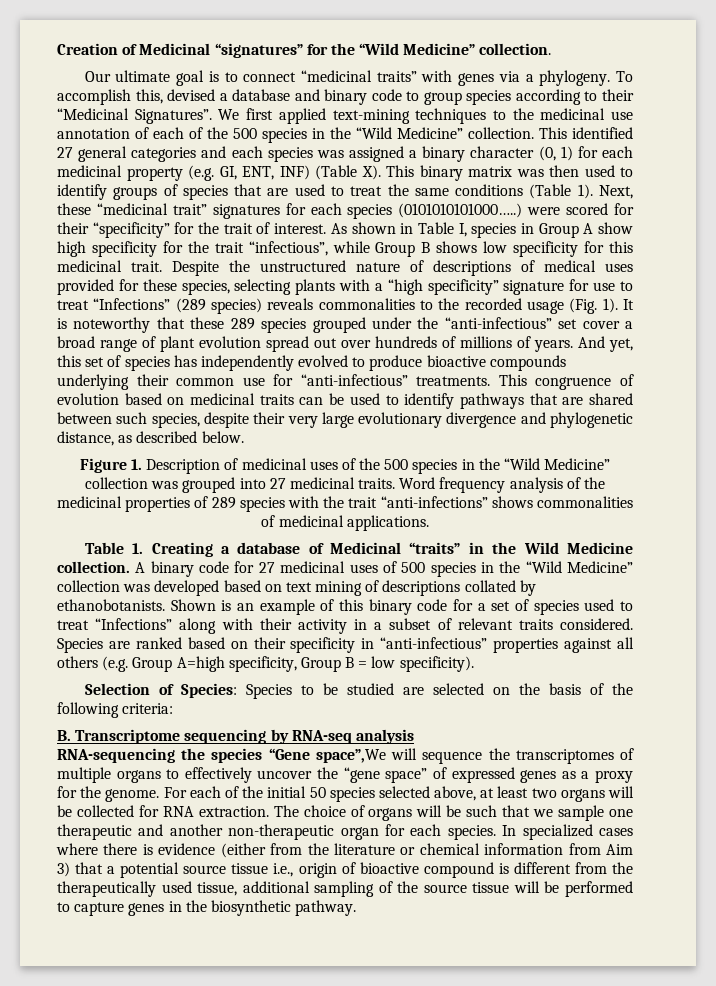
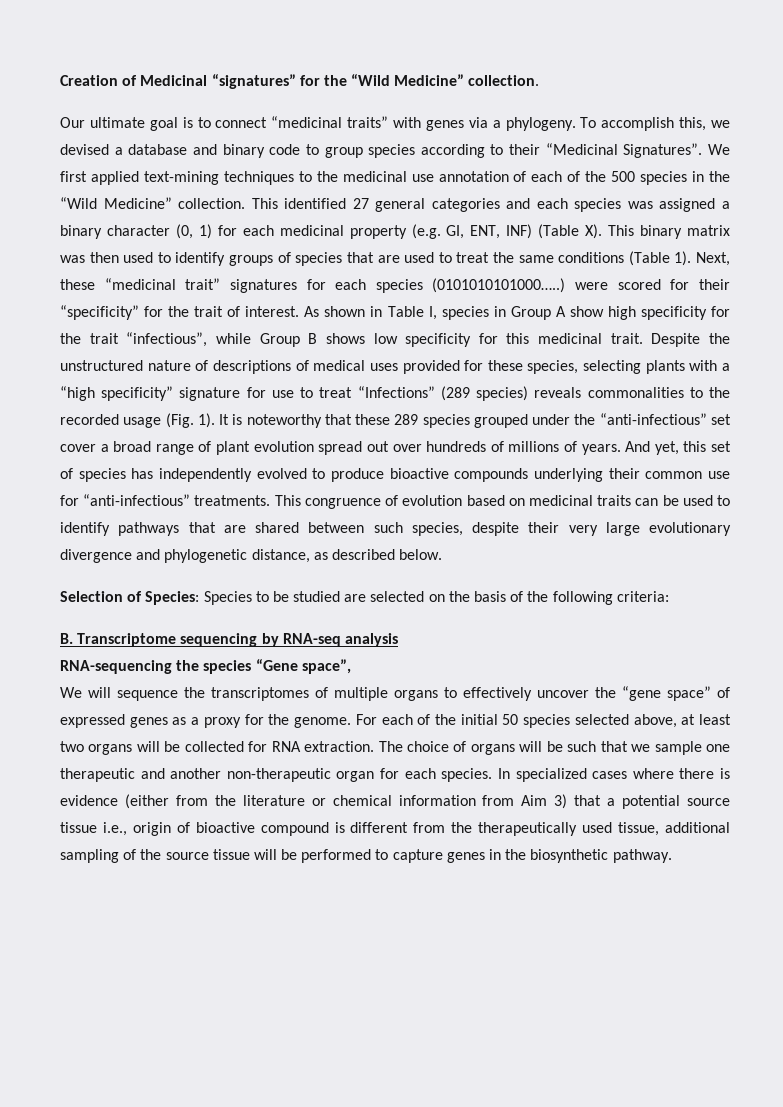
- To accomplish this, devised a database and binary code to group species according to their “Medicinal Signatures”.
+ To accomplish this, we devised a database and binary code to group species according to their “Medicinal Signatures”.
- Figure 1. Description of medicinal uses of the 500 species in the “Wild Medicine” collection was grouped into 27 medicinal traits. Word frequency analysis of the medicinal properties of 289 species with the trait “anti-infections” shows commonalities of medicinal applications.
- Table 1. Creating a database of Medicinal “traits” in the Wild Medicine collection. A binary code for 27 medicinal uses of 500 species in the “Wild Medicine” collection was developed based on text mining of descriptions collated by ethanobotanists. Shown is an example of this binary code for a set of species used to treat “Infections” along with their activity in a subset of relevant traits considered. Species are ranked based on their specificity in “anti-infectious” properties against all others (e.g. Group A=high specificity, Group B = low specificity).
- RNA-sequencing the species “Gene space”,We will sequence the transcriptomes of multiple organs to effectively uncover the “gene space” of expressed genes as a proxy for the genome.
+ RNA-sequencing the species “Gene space”,
+ We will sequence the transcriptomes of multiple organs to effectively uncover the “gene space” of expressed genes as a proxy for the genome.

